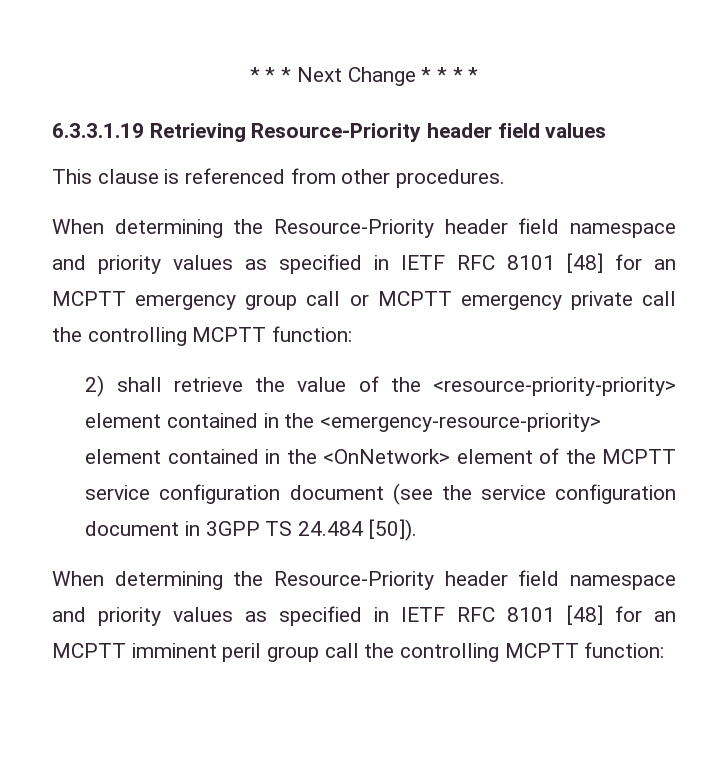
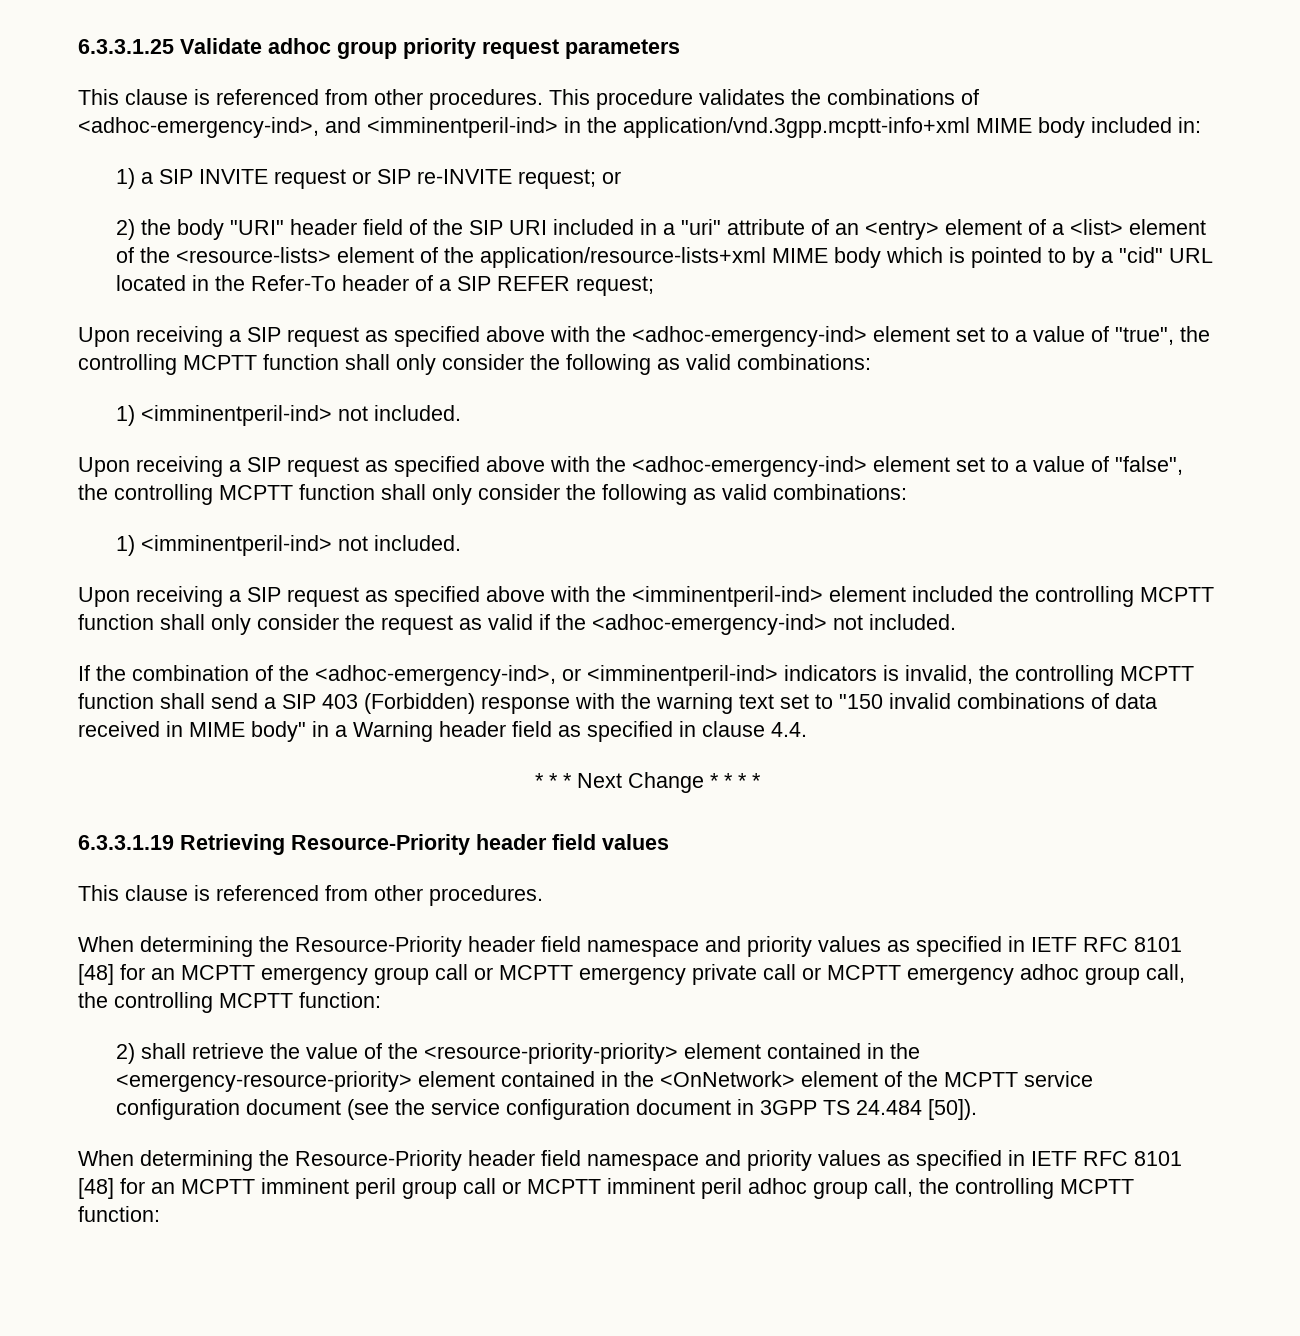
+ 6.3.3.1.25 Validate adhoc group priority request parameters
+ This clause is referenced from other procedures. This procedure validates the combinations of <adhoc-emergency-ind>, and <imminentperil-ind> in the application/vnd.3gpp.mcptt-info+xml MIME body included in:
+ 1) a SIP INVITE request or SIP re-INVITE request; or
+ 2) the body "URI" header field of the SIP URI included in a "uri" attribute of an <entry> element of a <list> element of the <resource-lists> element of the application/resource-lists+xml MIME body which is pointed to by a "cid" URL located in the Refer-To header of a SIP REFER request;
+ Upon receiving a SIP request as specified above with the <adhoc-emergency-ind> element set to a value of "true", the controlling MCPTT function shall only consider the following as valid combinations:
+ 1) <imminentperil-ind> not included.
+ Upon receiving a SIP request as specified above with the <adhoc-emergency-ind> element set to a value of "false", the controlling MCPTT function shall only consider the following as valid combinations:
+ 1) <imminentperil-ind> not included.
+ Upon receiving a SIP request as specified above with the <imminentperil-ind> element included the controlling MCPTT function shall only consider the request as valid if the <adhoc-emergency-ind> not included.
+ If the combination of the <adhoc-emergency-ind>, or <imminentperil-ind> indicators is invalid, the controlling MCPTT function shall send a SIP 403 (Forbidden) response with the warning text set to "150 invalid combinations of data received in MIME body" in a Warning header field as specified in clause 4.4.
- When determining the Resource-Priority header field namespace and priority values as specified in IETF RFC 8101 [48] for an MCPTT emergency group call or MCPTT emergency private call the controlling MCPTT function:
+ When determining the Resource-Priority header field namespace and priority values as specified in IETF RFC 8101 [48] for an MCPTT emergency group call or MCPTT emergency private call or MCPTT emergency adhoc group call, the controlling MCPTT function:
- When determining the Resource-Priority header field namespace and priority values as specified in IETF RFC 8101 [48] for an MCPTT imminent peril group call the controlling MCPTT function:
+ When determining the Resource-Priority header field namespace and priority values as specified in IETF RFC 8101 [48] for an MCPTT imminent peril group call or MCPTT imminent peril adhoc group call, the controlling MCPTT function:

